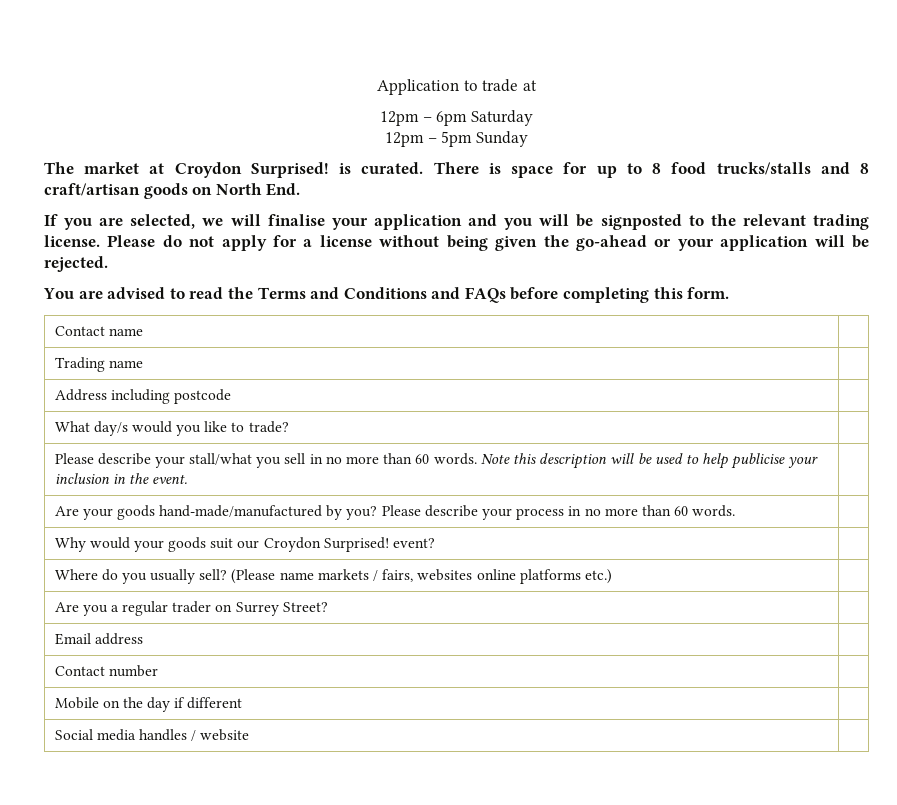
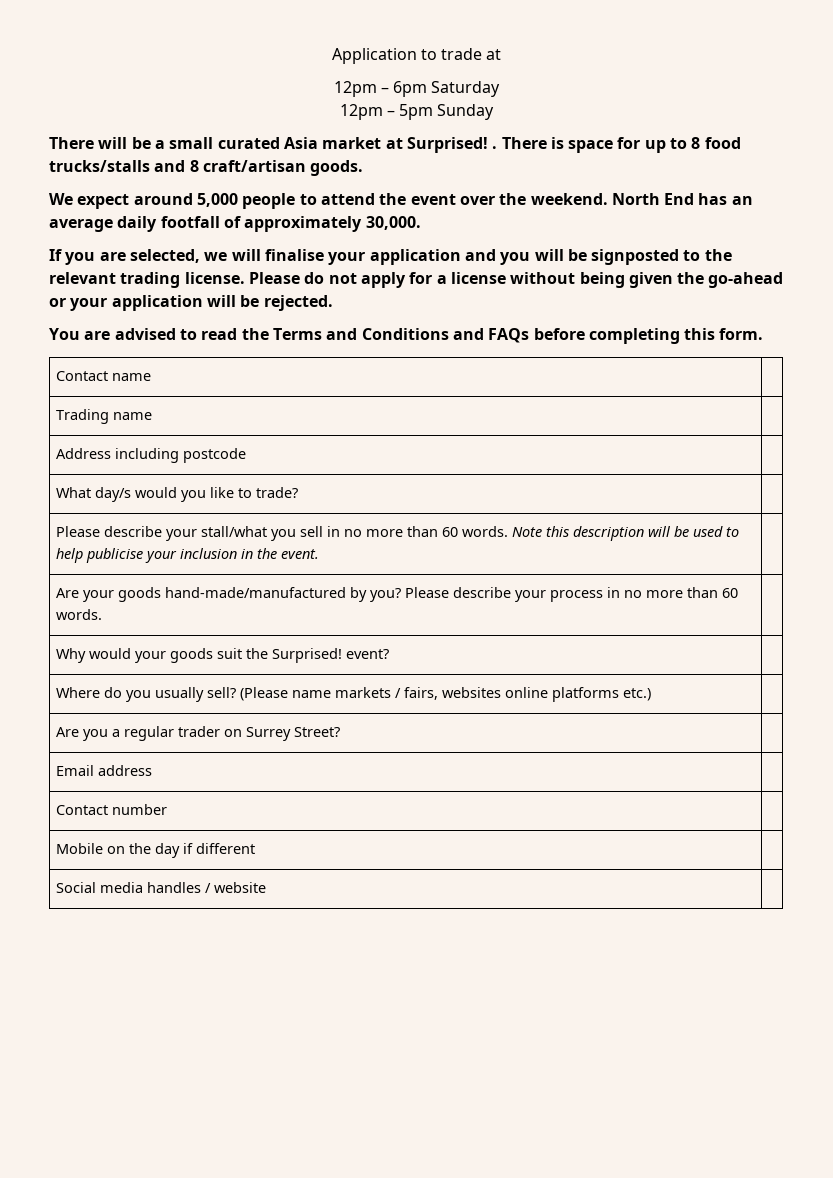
- The market at Croydon Surprised! is curated.
+ There will be a small curated Asia market at Surprised! .
- There is space for up to 8 food trucks/stalls and 8 craft/artisan goods on North End.
+ There is space for up to 8 food trucks/stalls and 8 craft/artisan goods.
+ We expect around 5,000 people to attend the event over the weekend. North End has an average daily footfall of approximately 30,000.
- Why would your goods suit our Croydon Surprised! event? |
+ Why would your goods suit the Surprised! event? |

